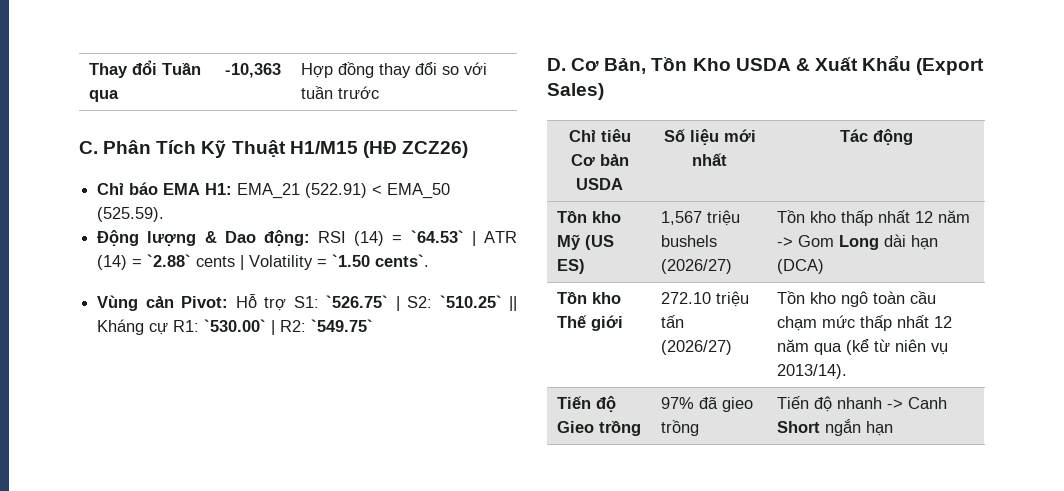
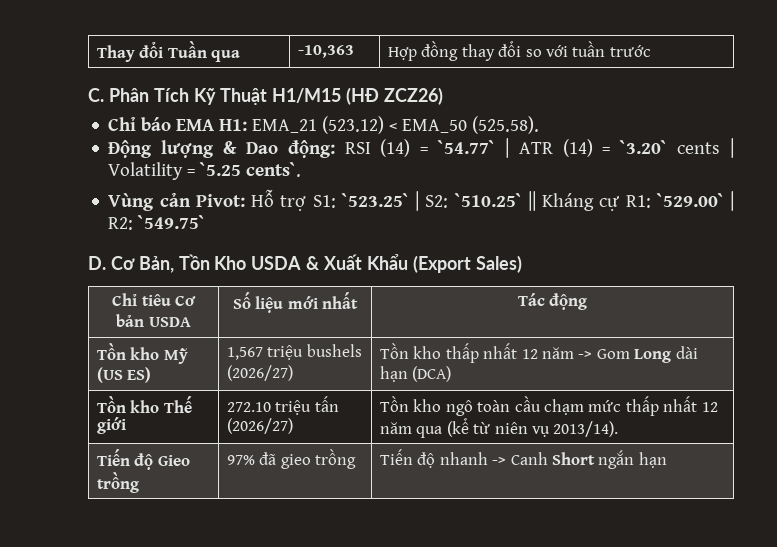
- Chỉ báo EMA H1: EMA_21 (522.91) < EMA_50 (525.59).
+ Chỉ báo EMA H1: EMA_21 (523.12) < EMA_50 (525.58).
- Động lượng & Dao động: RSI (14) = `64.53` | ATR (14) = `2.88` cents | Volatility = `1.50 cents`.
+ Động lượng & Dao động: RSI (14) = `54.77` | ATR (14) = `3.20` cents | Volatility = `5.25 cents`.
- Vùng cản Pivot: Hỗ trợ S1: `526.75` | S2: `510.25` || Kháng cự R1: `530.00` | R2: `549.75`
+ Vùng cản Pivot: Hỗ trợ S1: `523.25` | S2: `510.25` || Kháng cự R1: `529.00` | R2: `549.75`

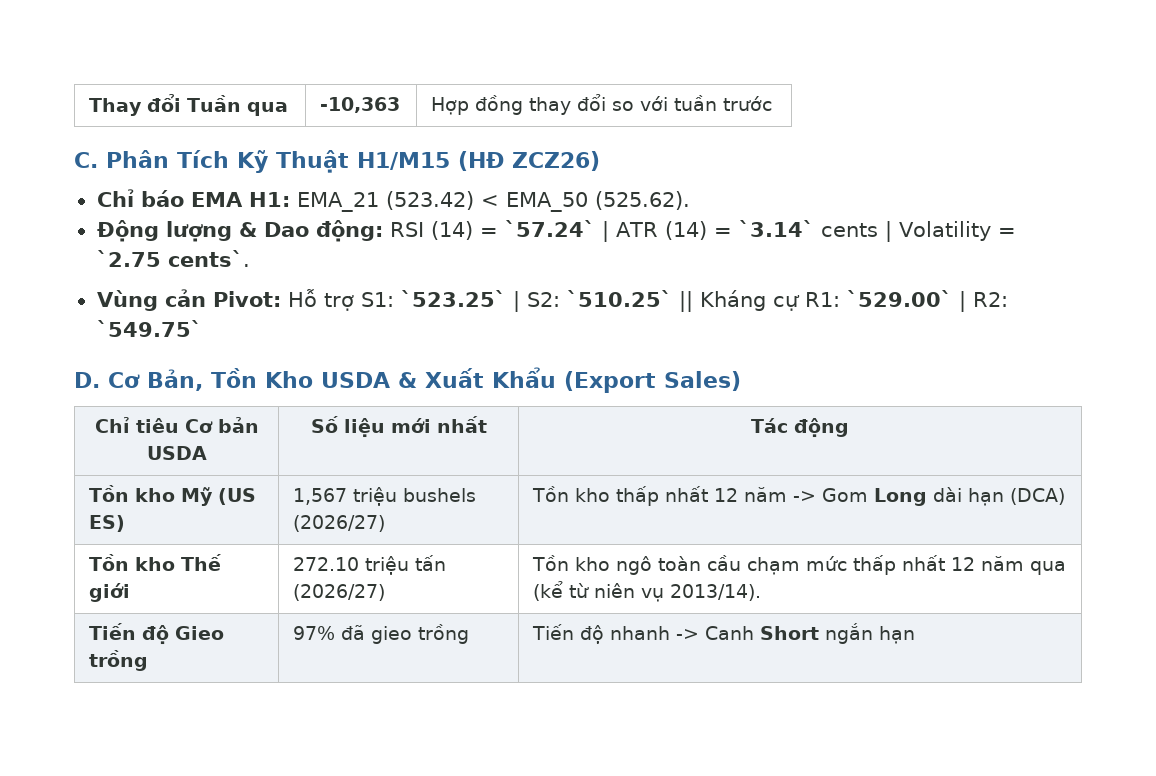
- Chỉ báo EMA H1: EMA_21 (523.12) < EMA_50 (525.58).
+ Chỉ báo EMA H1: EMA_21 (523.42) < EMA_50 (525.62).
- Động lượng & Dao động: RSI (14) = `54.77` | ATR (14) = `3.20` cents | Volatility = `5.25 cents`.
+ Động lượng & Dao động: RSI (14) = `57.24` | ATR (14) = `3.14` cents | Volatility = `2.75 cents`.

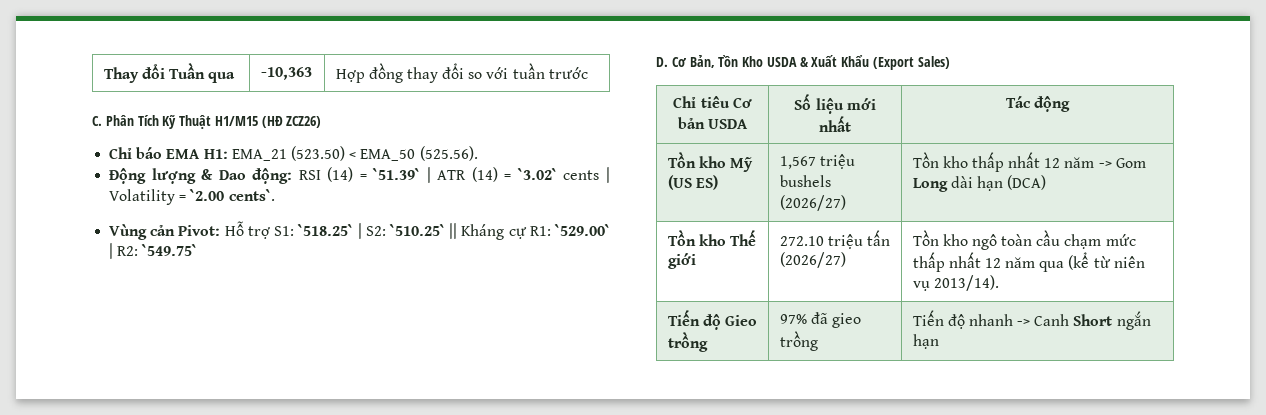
- Chỉ báo EMA H1: EMA_21 (523.42) < EMA_50 (525.62).
+ Chỉ báo EMA H1: EMA_21 (523.50) < EMA_50 (525.56).
- Động lượng & Dao động: RSI (14) = `57.24` | ATR (14) = `3.14` cents | Volatility = `2.75 cents`.
+ Động lượng & Dao động: RSI (14) = `51.39` | ATR (14) = `3.02` cents | Volatility = `2.00 cents`.
- Vùng cản Pivot: Hỗ trợ S1: `523.25` | S2: `510.25` || Kháng cự R1: `529.00` | R2: `549.75`
+ Vùng cản Pivot: Hỗ trợ S1: `518.25` | S2: `510.25` || Kháng cự R1: `529.00` | R2: `549.75`

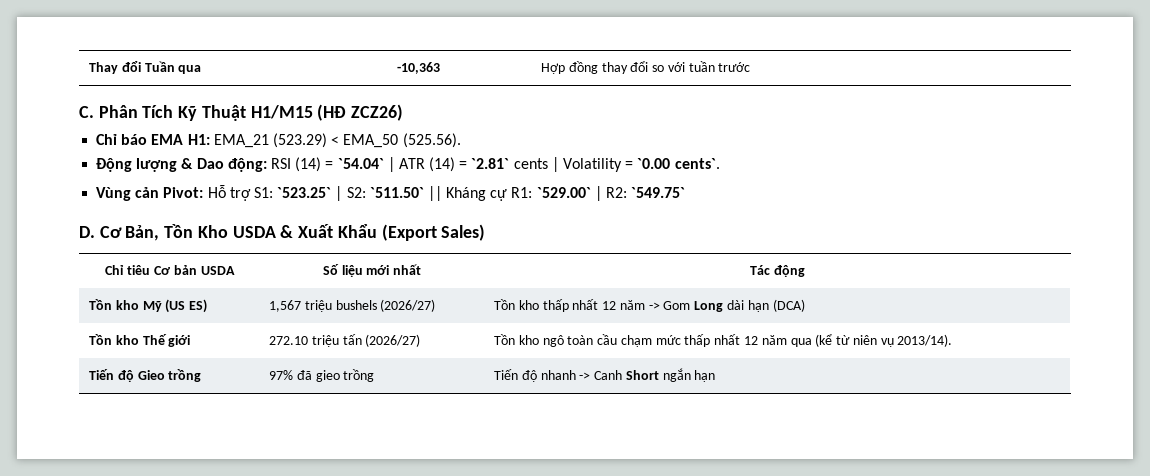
- Chỉ báo EMA H1: EMA_21 (523.50) < EMA_50 (525.56).
+ Chỉ báo EMA H1: EMA_21 (523.29) < EMA_50 (525.56).
- Động lượng & Dao động: RSI (14) = `51.39` | ATR (14) = `3.02` cents | Volatility = `2.00 cents`.
+ Động lượng & Dao động: RSI (14) = `54.04` | ATR (14) = `2.81` cents | Volatility = `0.00 cents`.
- Vùng cản Pivot: Hỗ trợ S1: `518.25` | S2: `510.25` || Kháng cự R1: `529.00` | R2: `549.75`
+ Vùng cản Pivot: Hỗ trợ S1: `523.25` | S2: `511.50` || Kháng cự R1: `529.00` | R2: `549.75`

